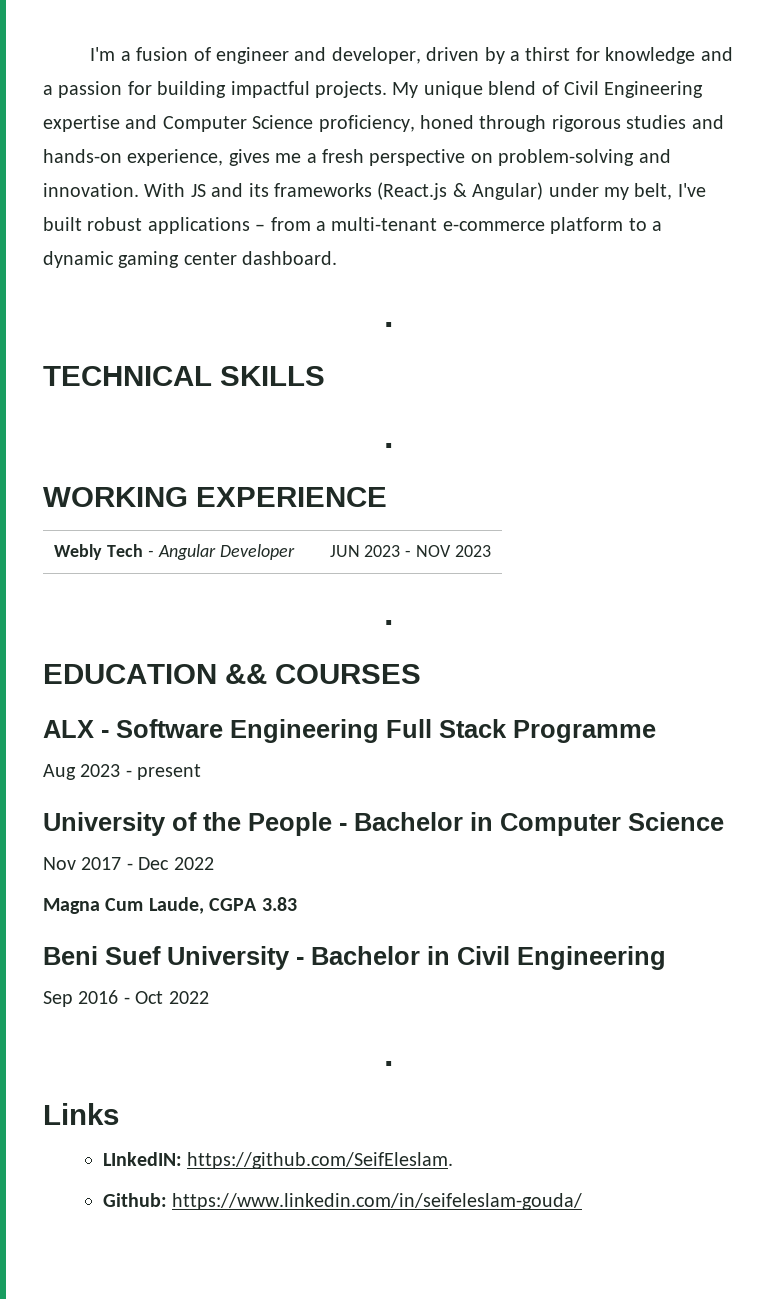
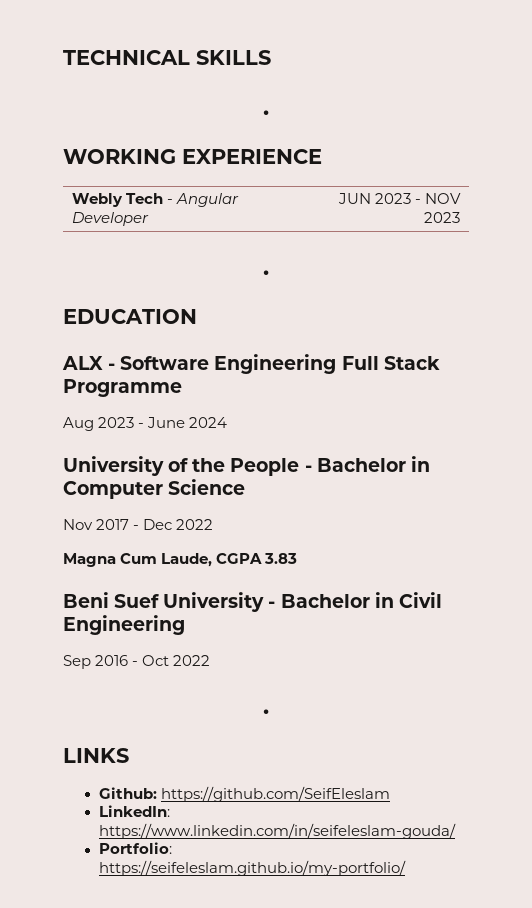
- I'm a fusion of engineer and developer, driven by a thirst for knowledge and a passion for building impactful projects. My unique blend of Civil Engineering expertise and Computer Science proficiency, honed through rigorous studies and hands-on experience, gives me a fresh perspective on problem-solving and innovation. With JS and its frameworks (React.js & Angular) under my belt, I've built robust applications – from a multi-tenant e-commerce platform to a dynamic gaming center dashboard.
- .
- EDUCATION && COURSES
+ EDUCATION
- Aug 2023 - present
+ Aug 2023 - June 2024
- Links
- LInkedIN: https://github.com/SeifEleslam.
+ LINKS
- Github: https://www.linkedin.com/in/seifeleslam-gouda/
+ Github: https://github.com/SeifEleslam
+ LinkedIn: https://www.linkedin.com/in/seifeleslam-gouda/
+ Portfolio: https://seifeleslam.github.io/my-portfolio/

